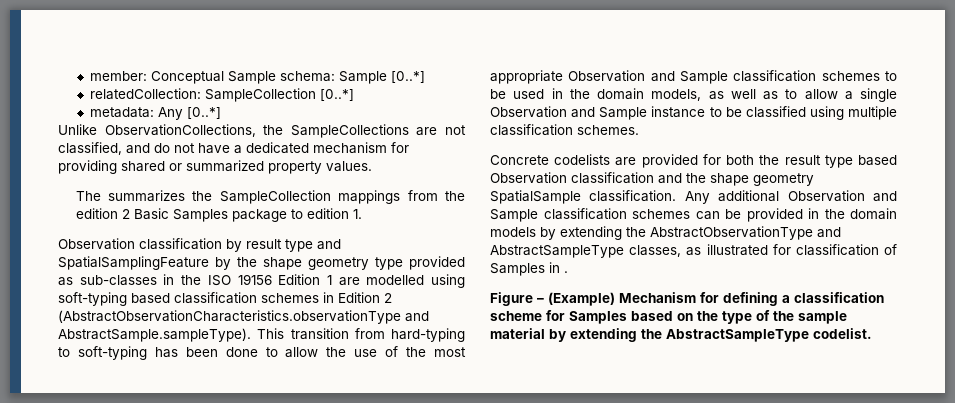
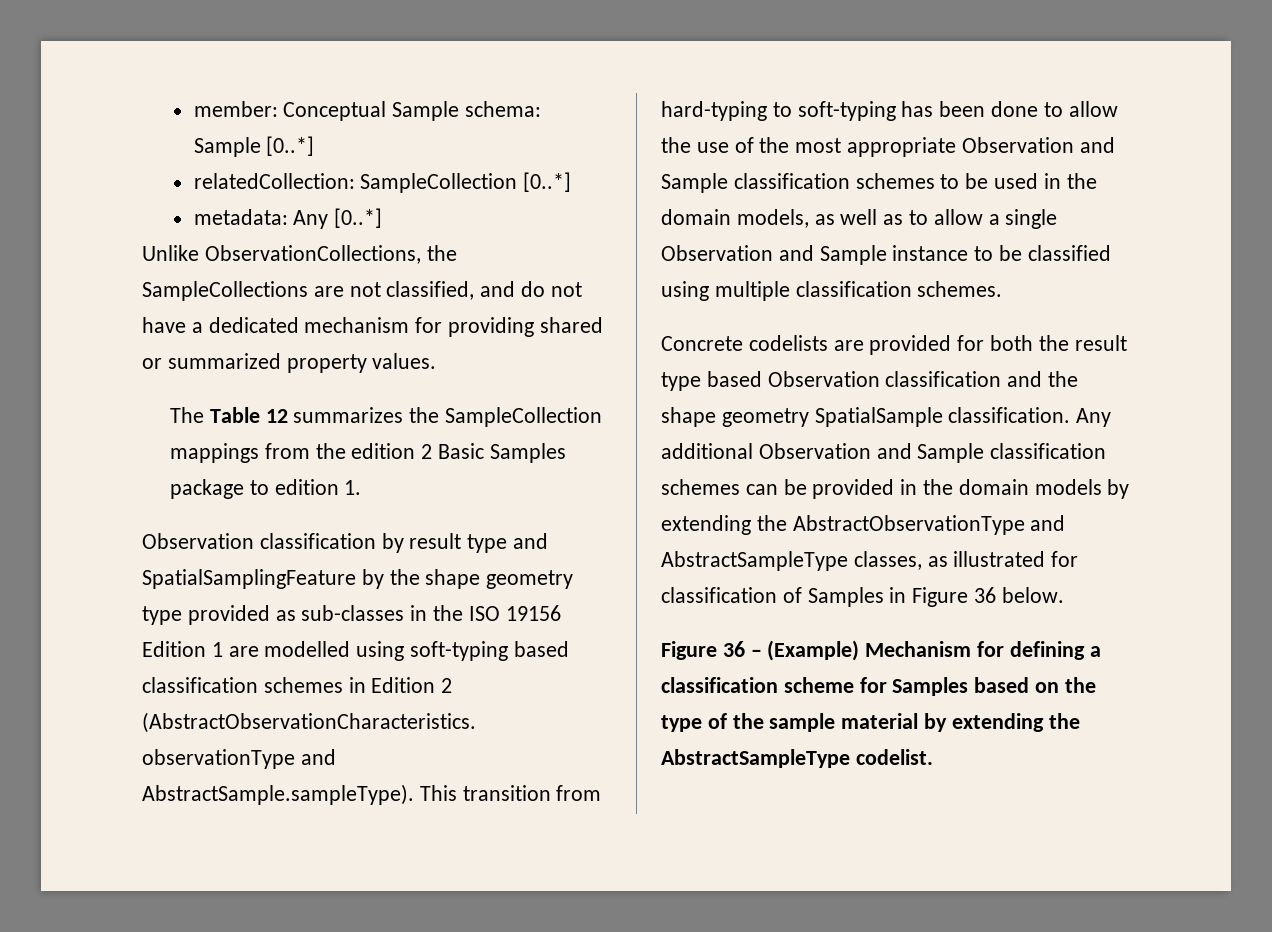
- The summarizes the SampleCollection mappings from the edition 2 Basic Samples package to edition 1.
+ The Table 12 summarizes the SampleCollection mappings from the edition 2 Basic Samples package to edition 1.
- Any additional Observation and Sample classification schemes can be provided in the domain models by extending the AbstractObservationType and AbstractSampleType classes, as illustrated for classification of Samples in .
- Figure – (Example) Mechanism for defining a classification scheme for Samples based on the type of the sample material by extending the AbstractSampleType codelist.
+ Any additional Observation and Sample classification schemes can be provided in the domain models by extending the AbstractObservationType and AbstractSampleType classes, as illustrated for classification of Samples in Figure 36 below.
+ Figure 36 – (Example) Mechanism for defining a classification scheme for Samples based on the type of the sample material by extending the AbstractSampleType codelist.

